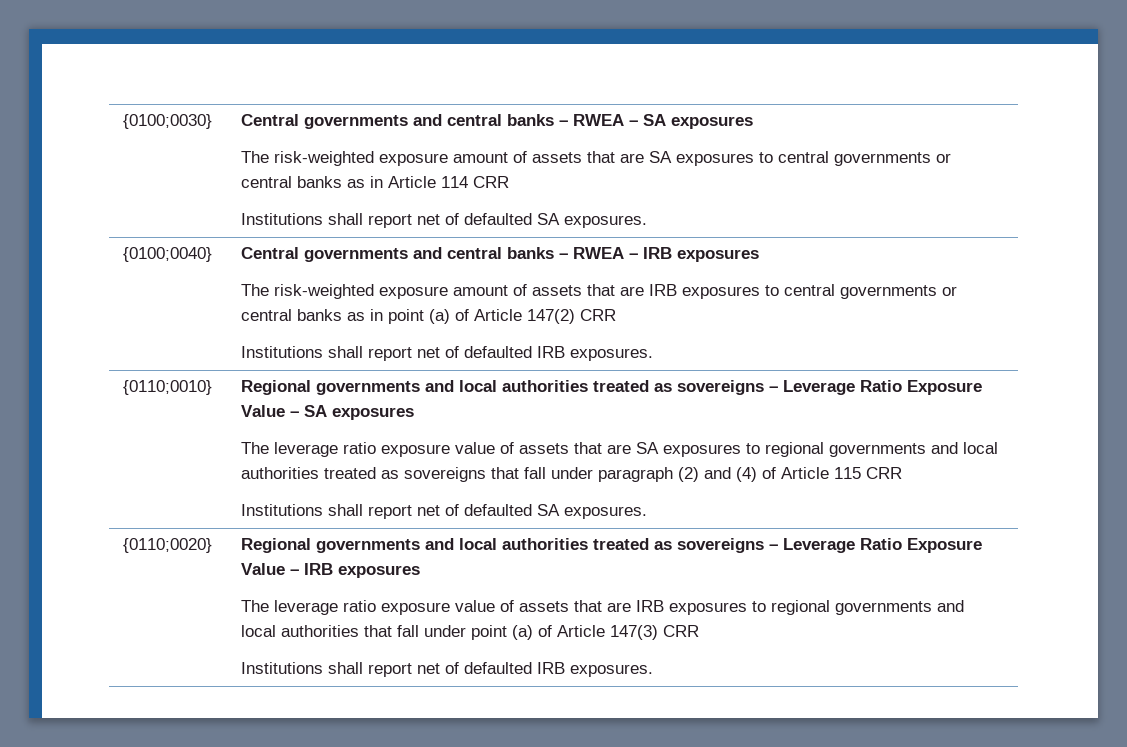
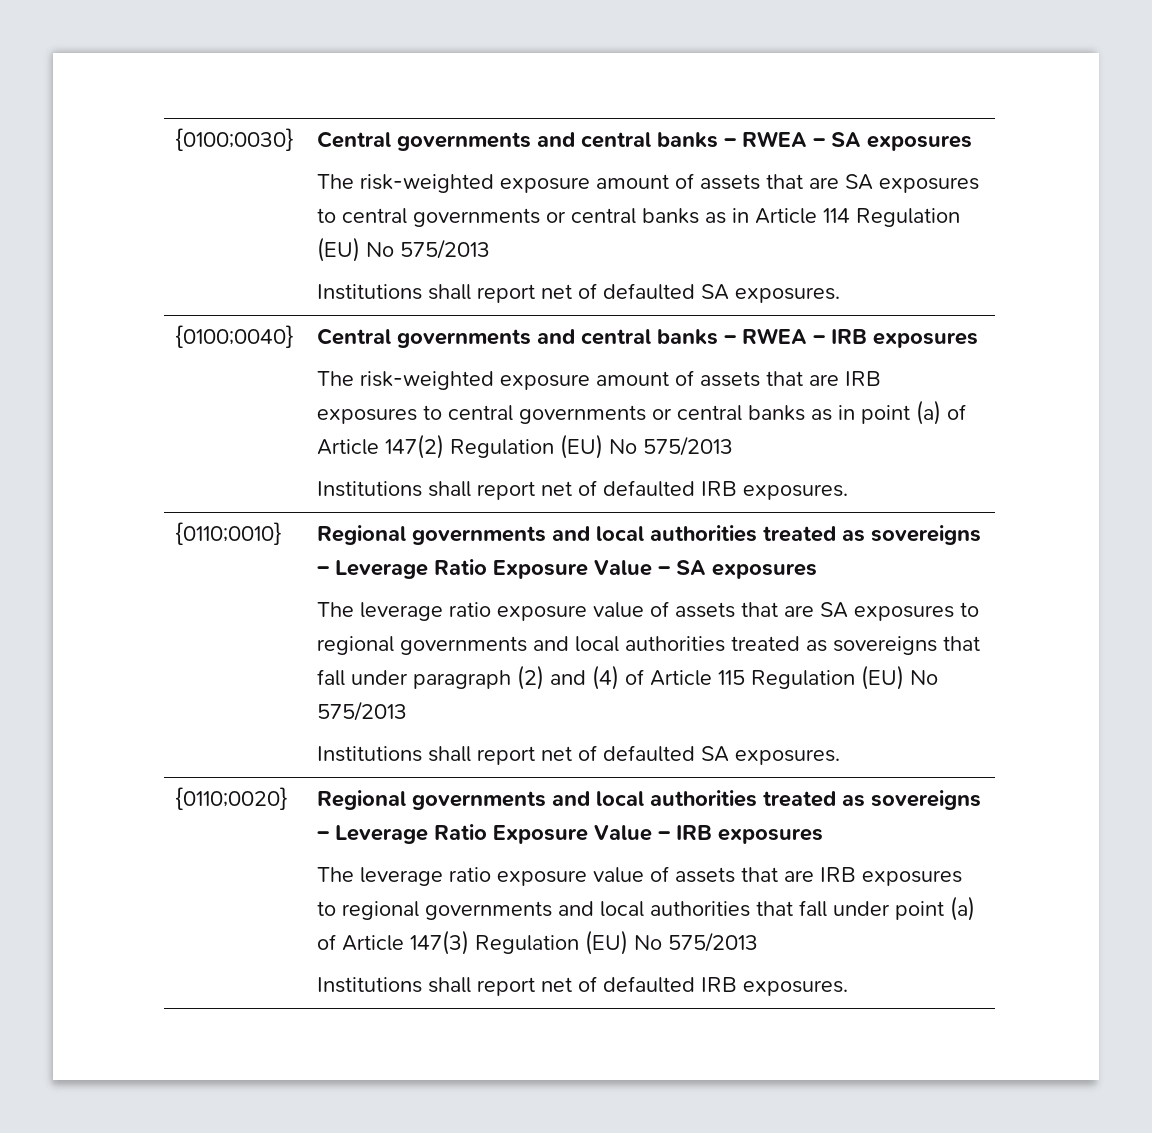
- The risk-weighted exposure amount of assets that are SA exposures to central governments or central banks as in Article 114 CRR
+ The risk-weighted exposure amount of assets that are SA exposures to central governments or central banks as in Article 114 Regulation (EU) No 575/2013
- The risk-weighted exposure amount of assets that are IRB exposures to central governments or central banks as in point (a) of Article 147(2) CRR
+ The risk-weighted exposure amount of assets that are IRB exposures to central governments or central banks as in point (a) of Article 147(2) Regulation (EU) No 575/2013
- The leverage ratio exposure value of assets that are SA exposures to regional governments and local authorities treated as sovereigns that fall under paragraph (2) and (4) of Article 115 CRR
+ The leverage ratio exposure value of assets that are SA exposures to regional governments and local authorities treated as sovereigns that fall under paragraph (2) and (4) of Article 115 Regulation (EU) No 575/2013
- The leverage ratio exposure value of assets that are IRB exposures to regional governments and local authorities that fall under point (a) of Article 147(3) CRR
+ The leverage ratio exposure value of assets that are IRB exposures to regional governments and local authorities that fall under point (a) of Article 147(3) Regulation (EU) No 575/2013

